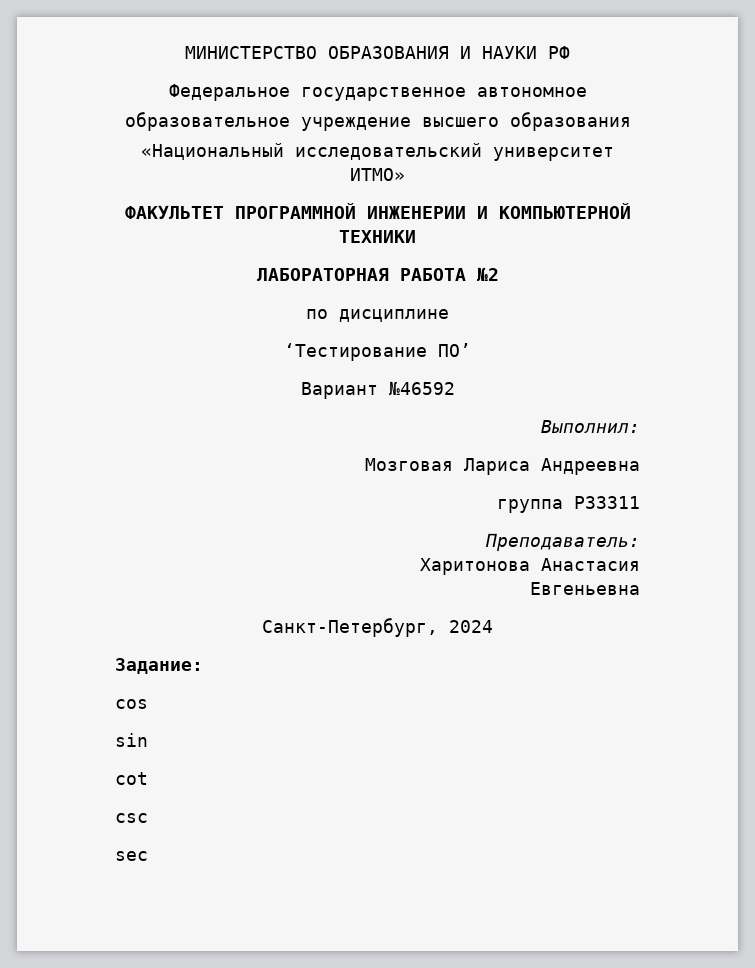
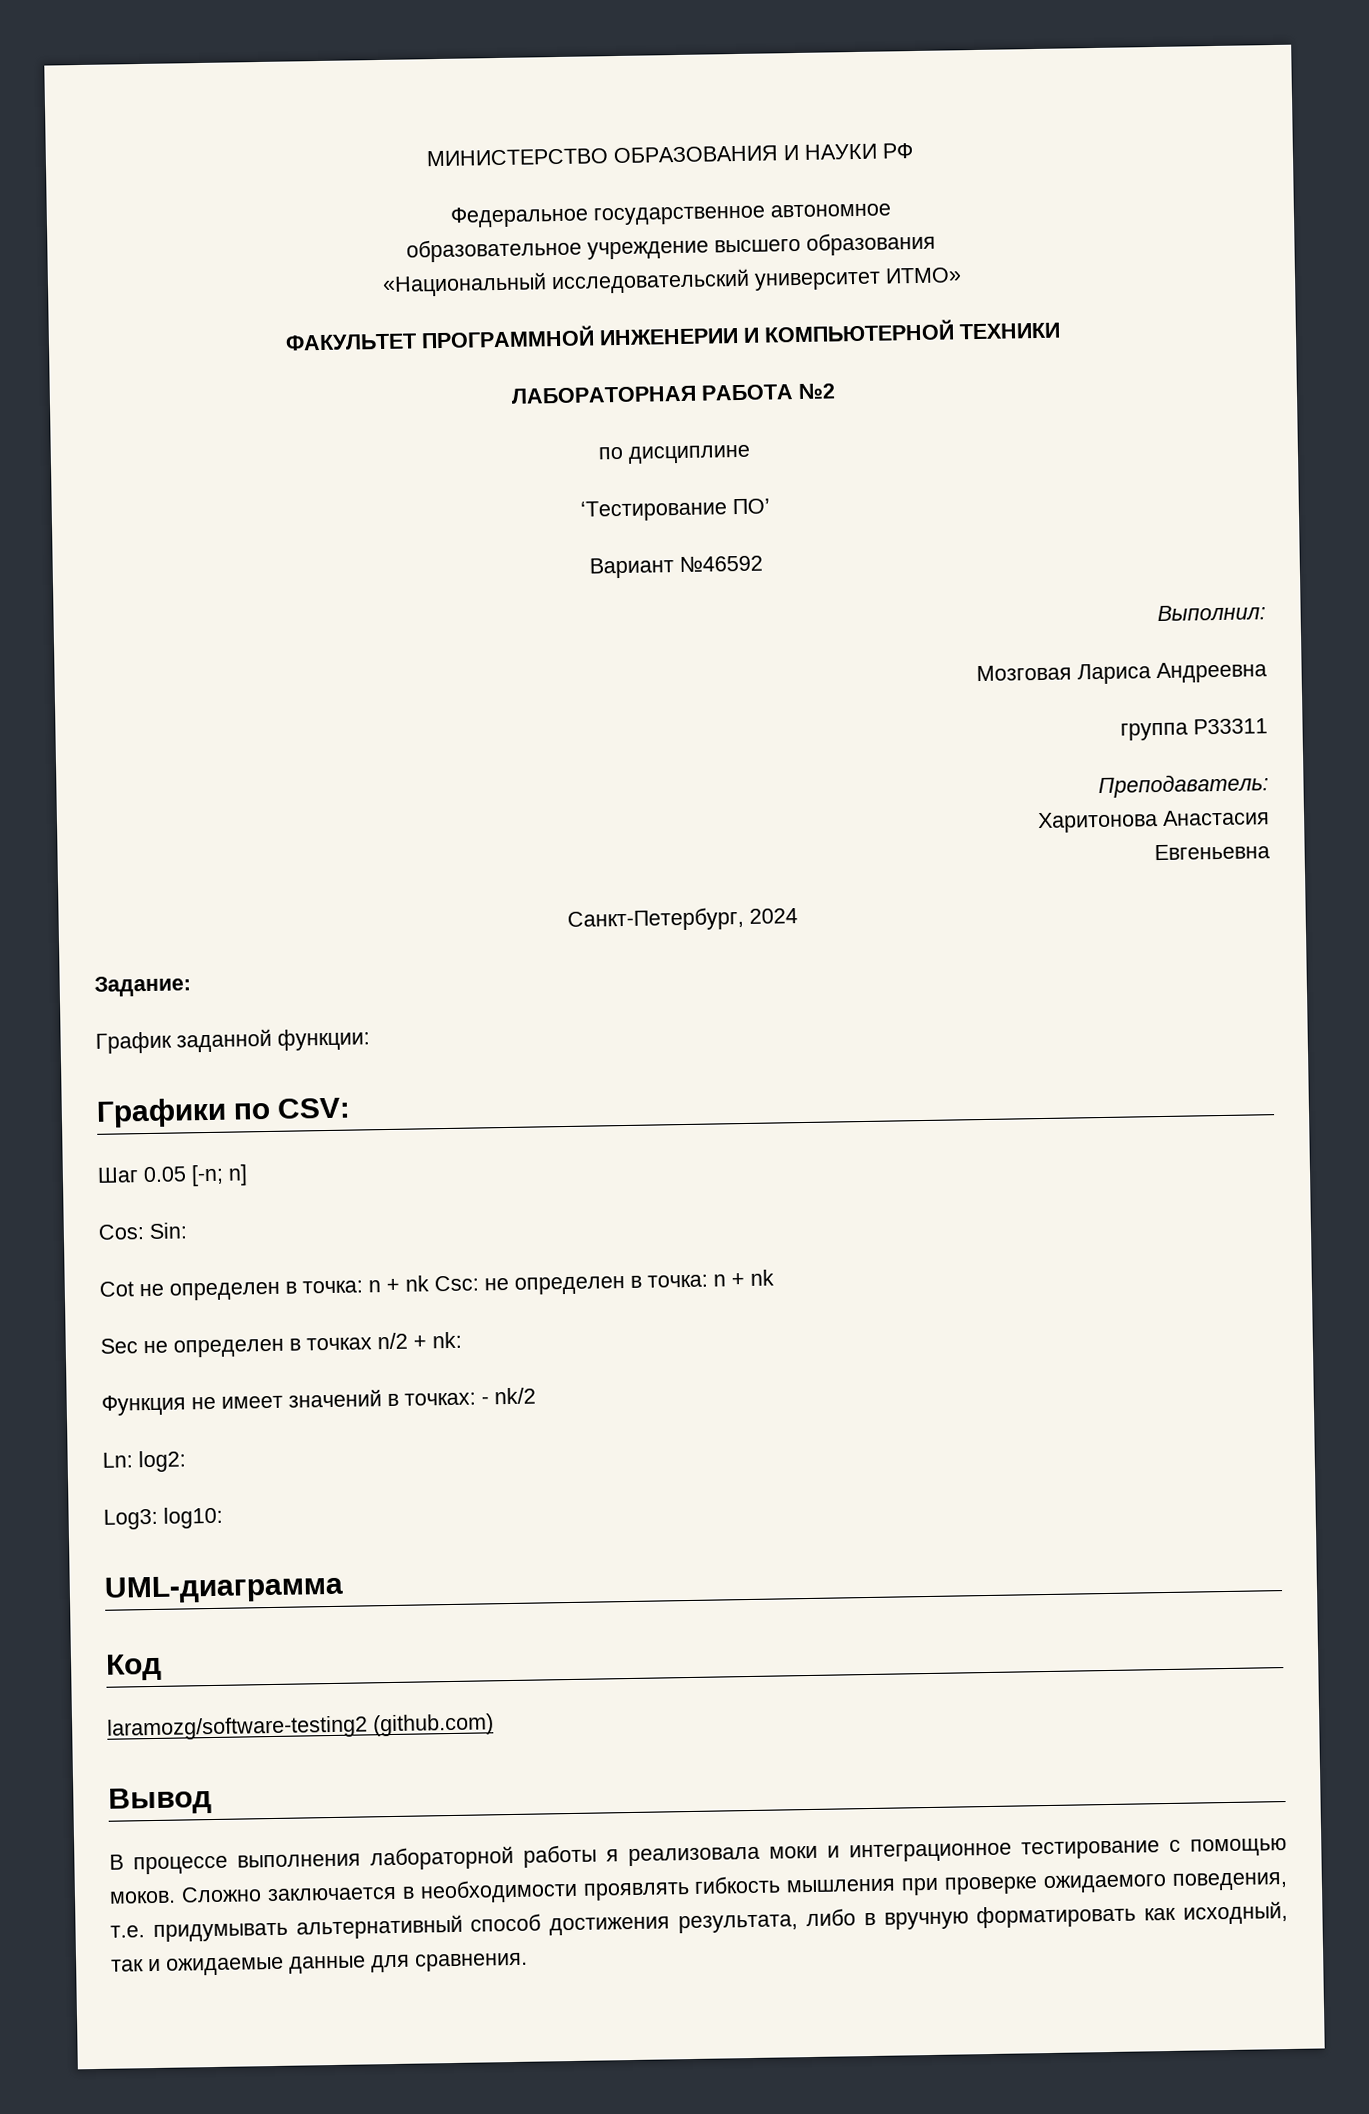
- cos
- sin
- cot
- csc
- sec
+ График заданной функции:
+ Графики по CSV:
+ Шаг 0.05 [-n; n]
+ Cos: Sin:
+ Cot не определен в точка: n + nk Csc: не определен в точка: n + nk
+ Sec не определен в точках n/2 + nk:
+ Функция не имеет значений в точках: - nk/2
+ Ln: log2:
+ Log3: log10:
+ UML-диаграмма
+ Код
+ laramozg/software-testing2 (github.com)
+ Вывод
+ В процессе выполнения лабораторной работы я реализовала моки и интеграционное тестирование с помощью моков. Сложно заключается в необходимости проявлять гибкость мышления при проверке ожидаемого поведения, т.е. придумывать альтернативный способ достижения результата, либо в вручную форматировать как исходный, так и ожидаемые данные для сравнения.

